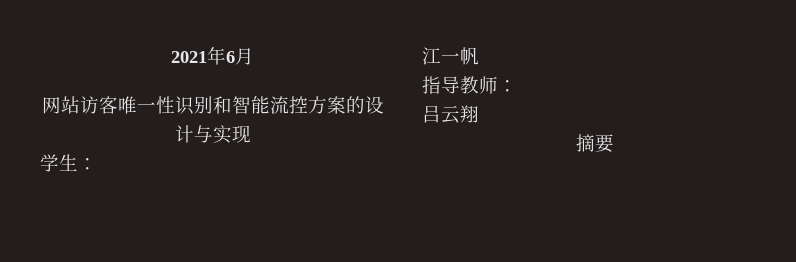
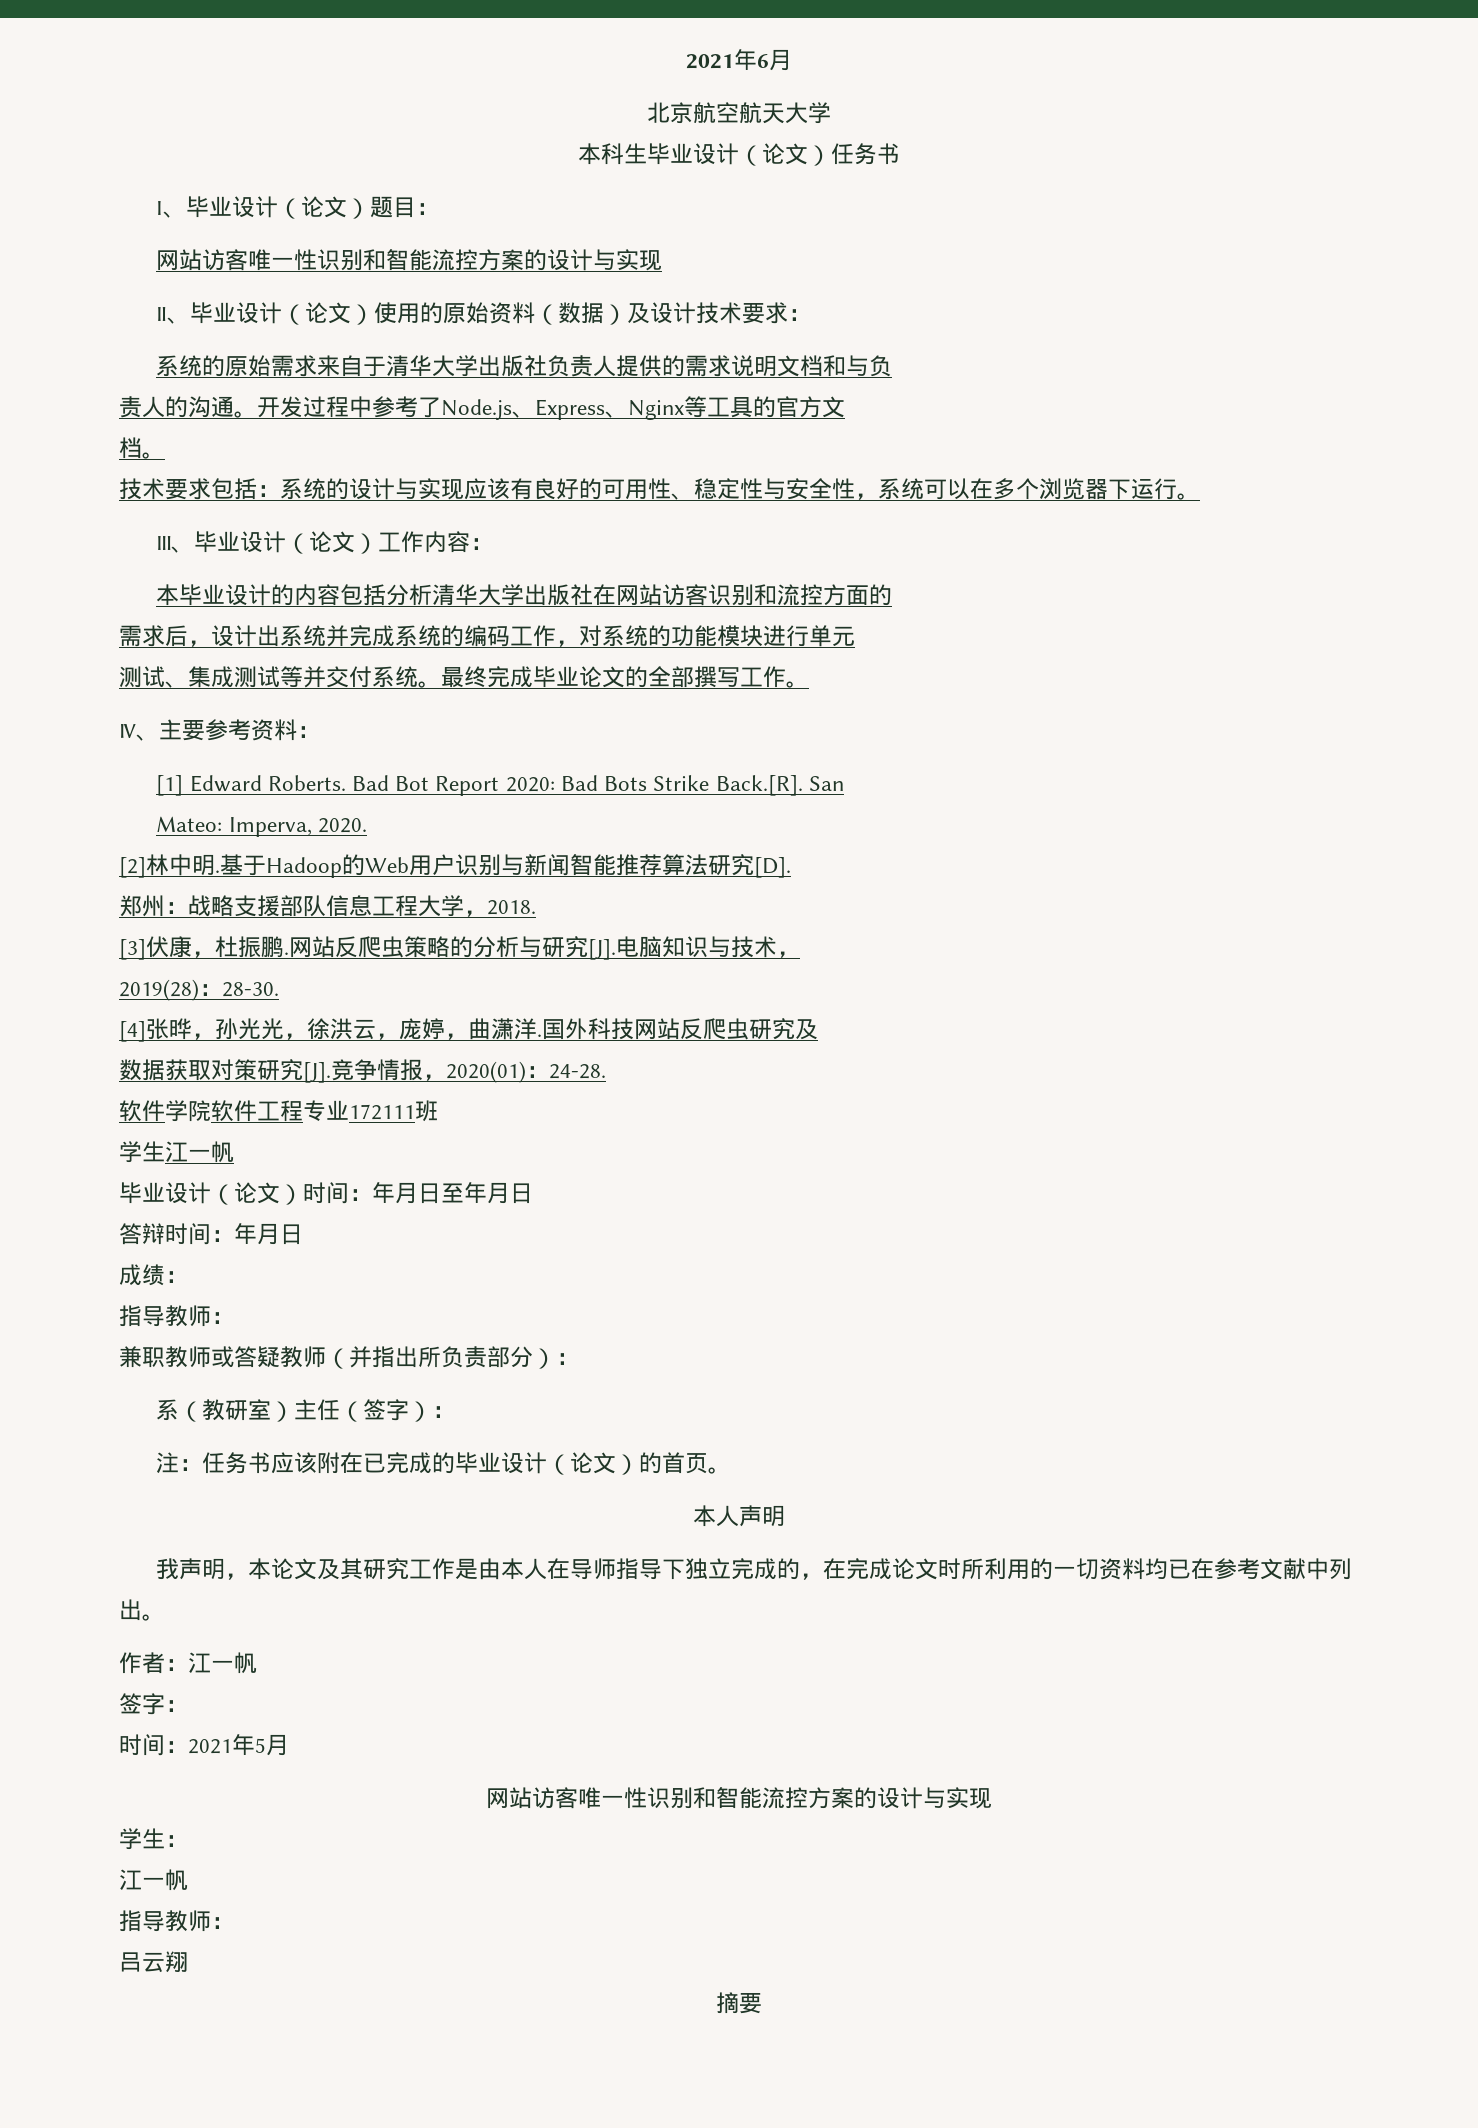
+ 北京航空航天大学
+ 本科生毕业设计（论文）任务书
+ Ⅰ、毕业设计（论文）题目：
+ 网站访客唯一性识别和智能流控方案的设计与实现
+ Ⅱ、毕业设计（论文）使用的原始资料（数据）及设计技术要求：
+ 系统的原始需求来自于清华大学出版社负责人提供的需求说明文档和与负
+ 责人的沟通。开发过程中参考了Node.js、Express、Nginx等工具的官方文
+ 档。
+ 技术要求包括：系统的设计与实现应该有良好的可用性、稳定性与安全性，系统可以在多个浏览器下运行。
+ Ⅲ、毕业设计（论文）工作内容：
+ 本毕业设计的内容包括分析清华大学出版社在网站访客识别和流控方面的
+ 需求后，设计出系统并完成系统的编码工作，对系统的功能模块进行单元
+ 测试、集成测试等并交付系统。最终完成毕业论文的全部撰写工作。
+ Ⅳ、主要参考资料：
+ [1] Edward Roberts. Bad Bot Report 2020: Bad Bots Strike Back.[R]. San
+ Mateo: Imperva, 2020.
+ [2]林中明.基于Hadoop的Web用户识别与新闻智能推荐算法研究[D].
+ 郑州：战略支援部队信息工程大学，2018.
+ [3]伏康，杜振鹏.网站反爬虫策略的分析与研究[J].电脑知识与技术，
+ 2019(28)：28-30.
+ [4]张晔，孙光光，徐洪云，庞婷，曲潇洋.国外科技网站反爬虫研究及
+ 数据获取对策研究[J].竞争情报，2020(01)：24-28.
+ 软件学院软件工程专业172111班
+ 学生江一帆
+ 毕业设计（论文）时间：年月日至年月日
+ 答辩时间：年月日
+ 成绩：
+ 指导教师：
+ 兼职教师或答疑教师（并指出所负责部分）：
+ 系（教研室）主任（签字）：
+ 注：任务书应该附在已完成的毕业设计（论文）的首页。
+ 本人声明
+ 我声明，本论文及其研究工作是由本人在导师指导下独立完成的，在完成论文时所利用的一切资料均已在参考文献中列出。
+ 作者：江一帆
+ 签字：
+ 时间：2021年5月

